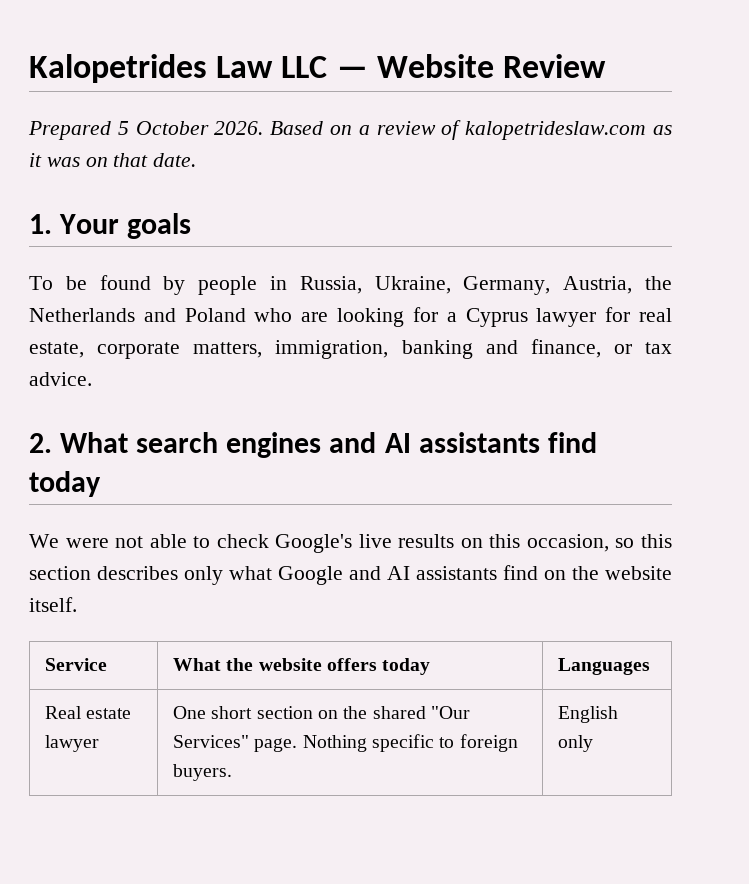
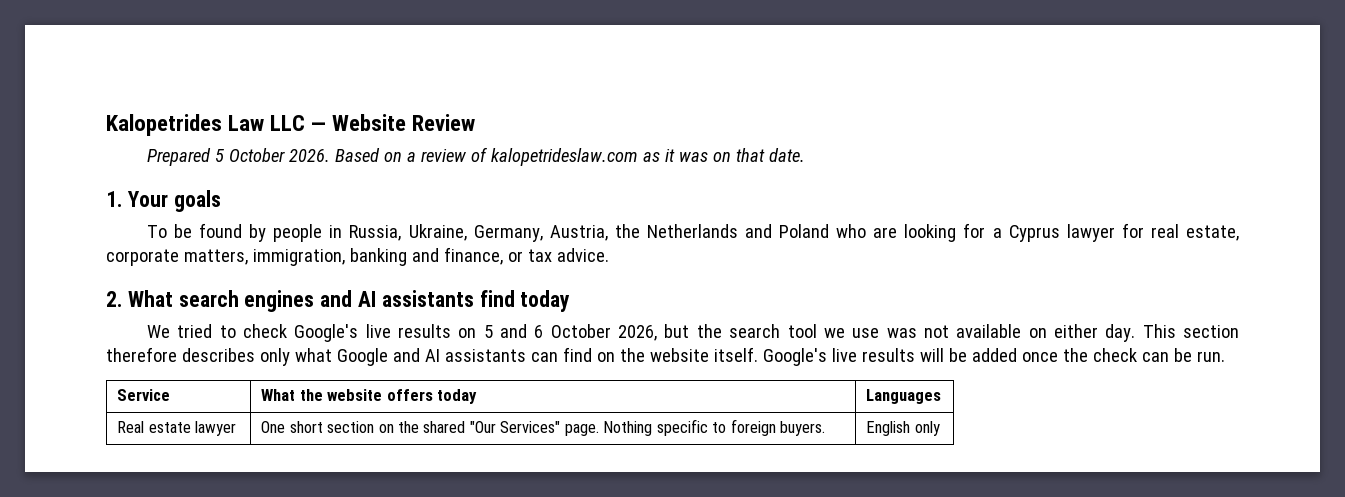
- We were not able to check Google's live results on this occasion, so this section describes only what Google and AI assistants find on the website itself.
+ We tried to check Google's live results on 5 and 6 October 2026, but the search tool we use was not available on either day. This section therefore describes only what Google and AI assistants can find on the website itself. Google's live results will be added once the check can be run.

